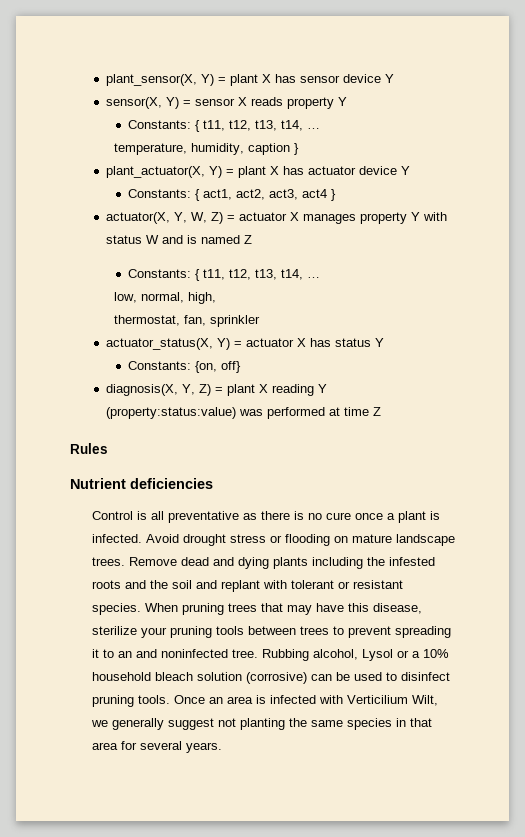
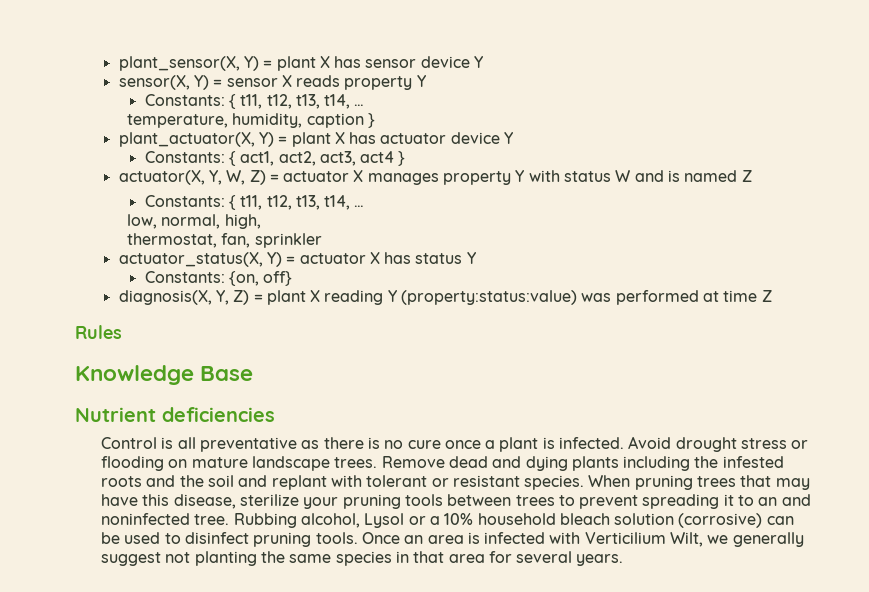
+ Knowledge Base

